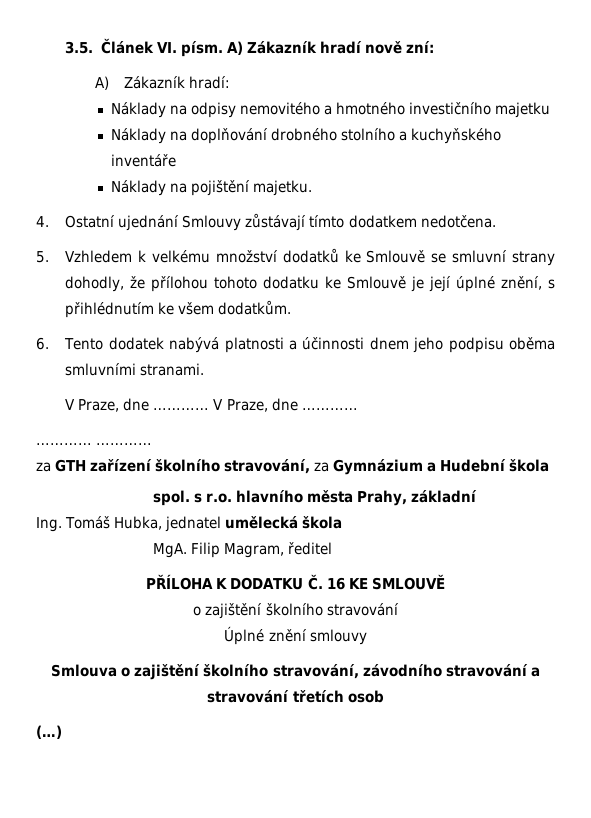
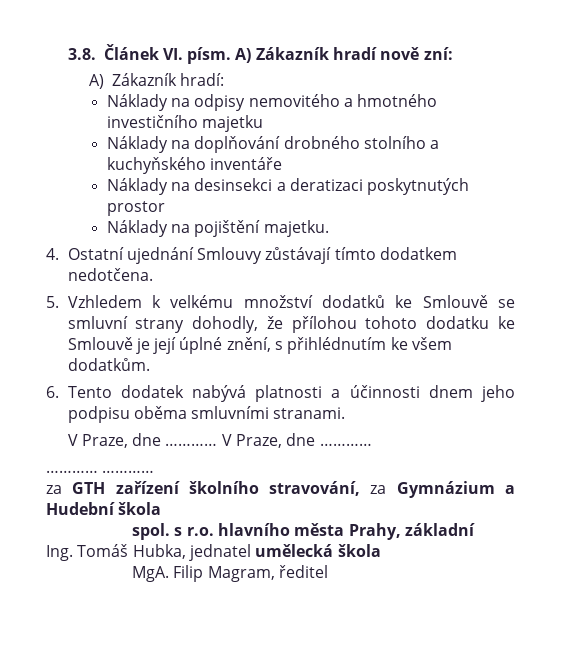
- 3.5. Článek VI. písm. A) Zákazník hradí nově zní:
+ 3.8. Článek VI. písm. A) Zákazník hradí nově zní:
+ Náklady na desinsekci a deratizaci poskytnutých prostor
- PŘÍLOHA K DODATKU Č. 16 KE SMLOUVĚ
- o zajištění školního stravování
- Úplné znění smlouvy
- Smlouva o zajištění školního stravování, závodního stravování a stravování třetích osob
- (…)

